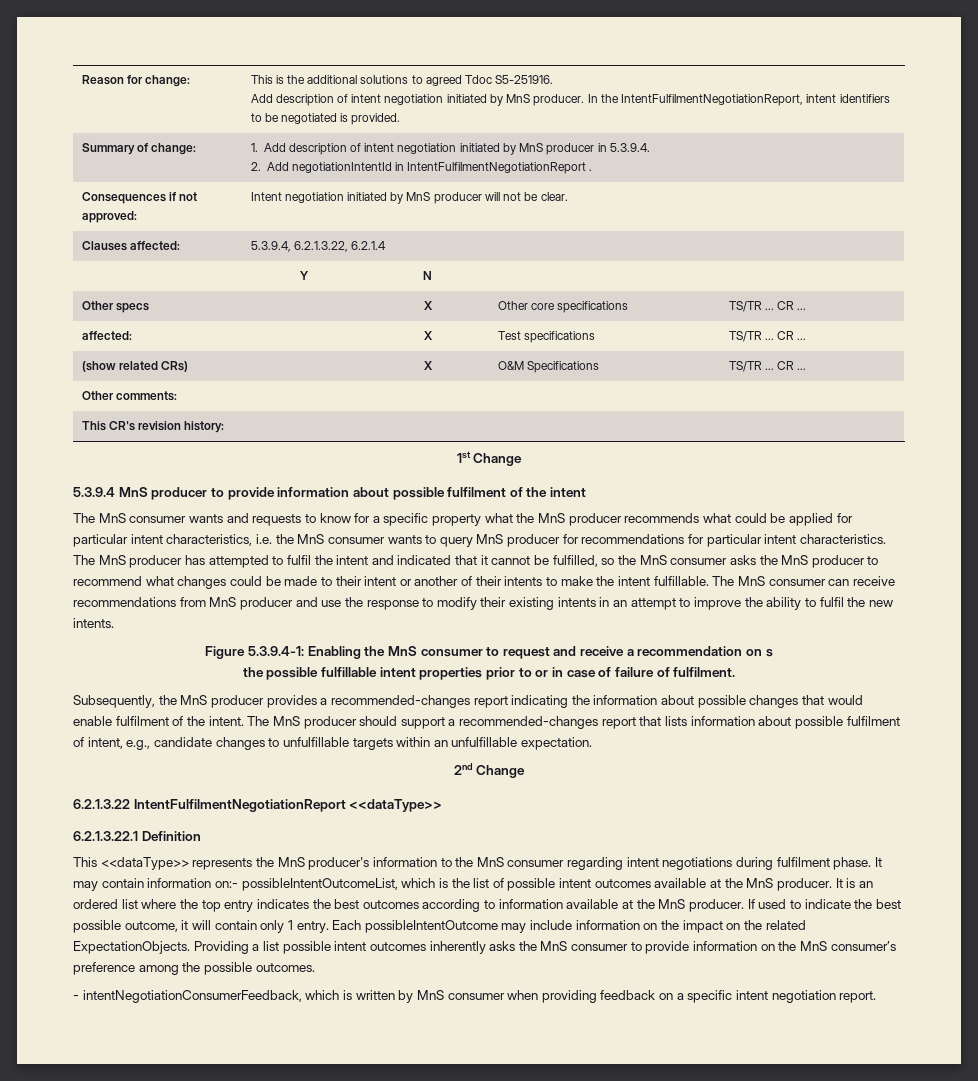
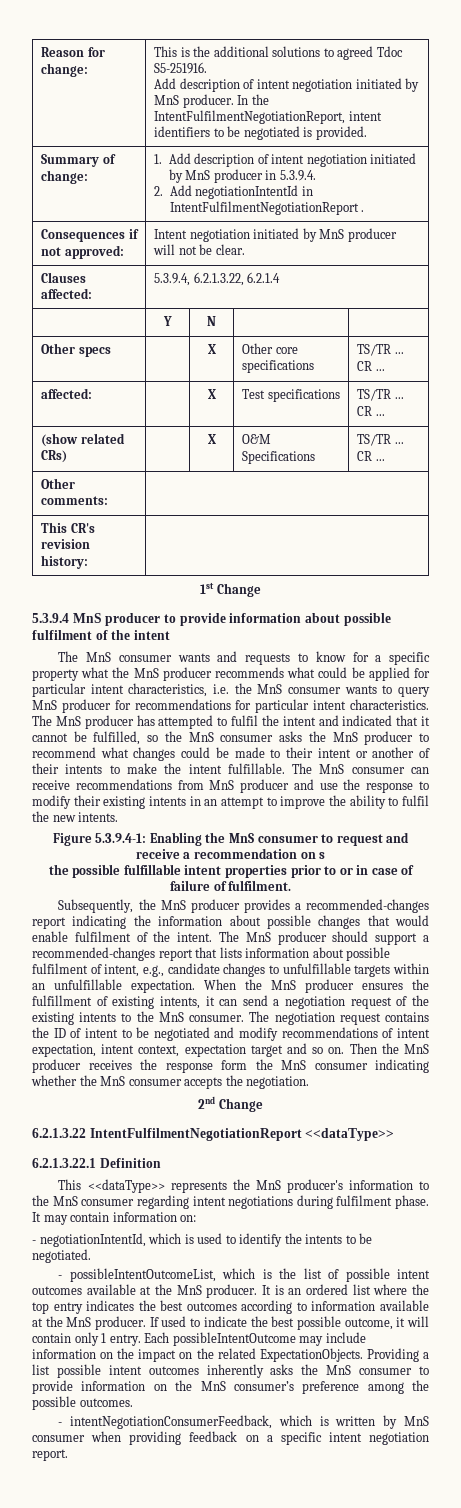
+ When the MnS producer ensures the fulfillment of existing intents, it can send a negotiation request of the existing intents to the MnS consumer. The negotiation request contains the ID of intent to be negotiated and modify recommendations of intent expectation, intent context, expectation target and so on. Then the MnS producer receives the response form the MnS consumer indicating whether the MnS consumer accepts the negotiation.
- It may contain information on:- possibleIntentOutcomeList, which is the list of possible intent outcomes available at the MnS producer.
+ It may contain information on:
+ - negotiationIntentId, which is used to identify the intents to be negotiated.
+ - possibleIntentOutcomeList, which is the list of possible intent outcomes available at the MnS producer.

